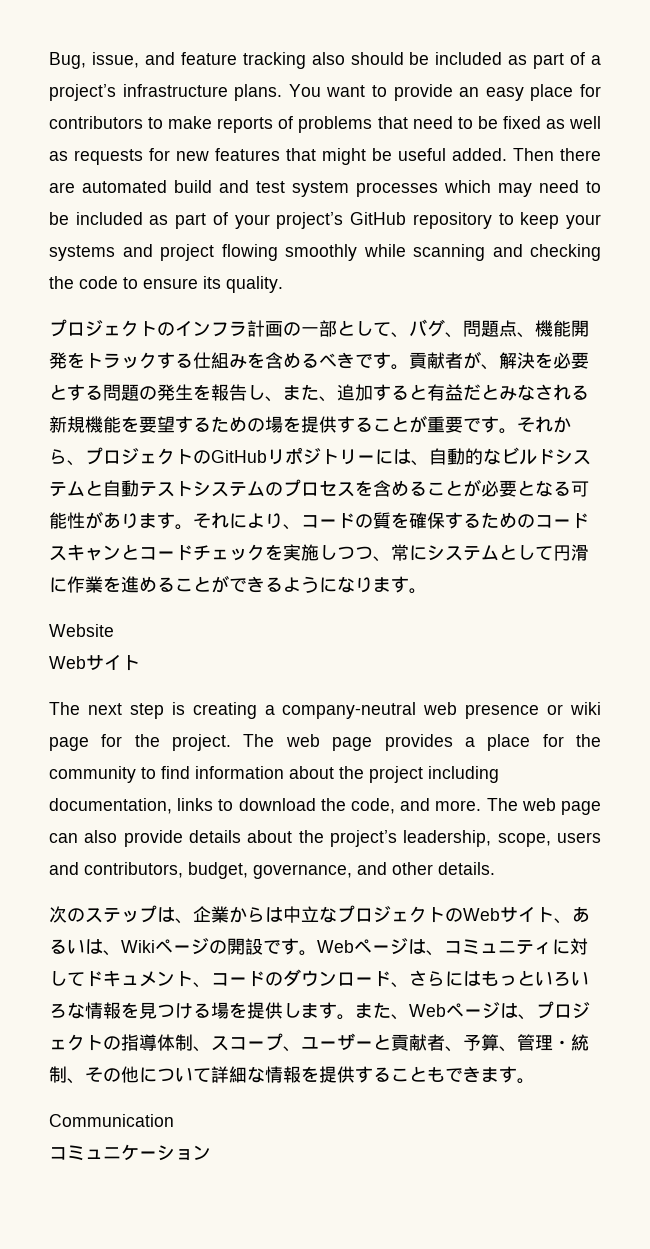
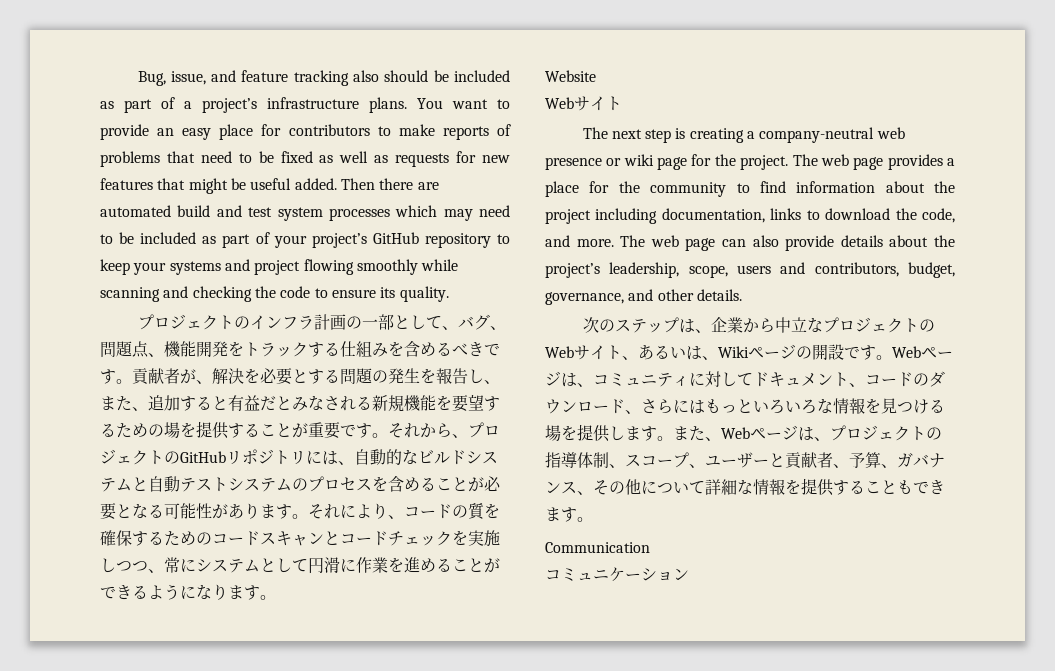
- それから、プロジェクトのGitHubリポジトリーには、自動的なビルドシステムと自動テストシステムのプロセスを含めることが必要となる可能性があります。
+ それから、プロジェクトのGitHubリポジトリには、自動的なビルドシステムと自動テストシステムのプロセスを含めることが必要となる可能性があります。
- 次のステップは、企業からは中立なプロジェクトのWebサイト、あるいは、Wikiページの開設です。
+ 次のステップは、企業から中立なプロジェクトのWebサイト、あるいは、Wikiページの開設です。
- また、Webページは、プロジェクトの指導体制、スコープ、ユーザーと貢献者、予算、管理・統制、その他について詳細な情報を提供することもできます。
+ また、Webページは、プロジェクトの指導体制、スコープ、ユーザーと貢献者、予算、ガバナンス、その他について詳細な情報を提供することもできます。

